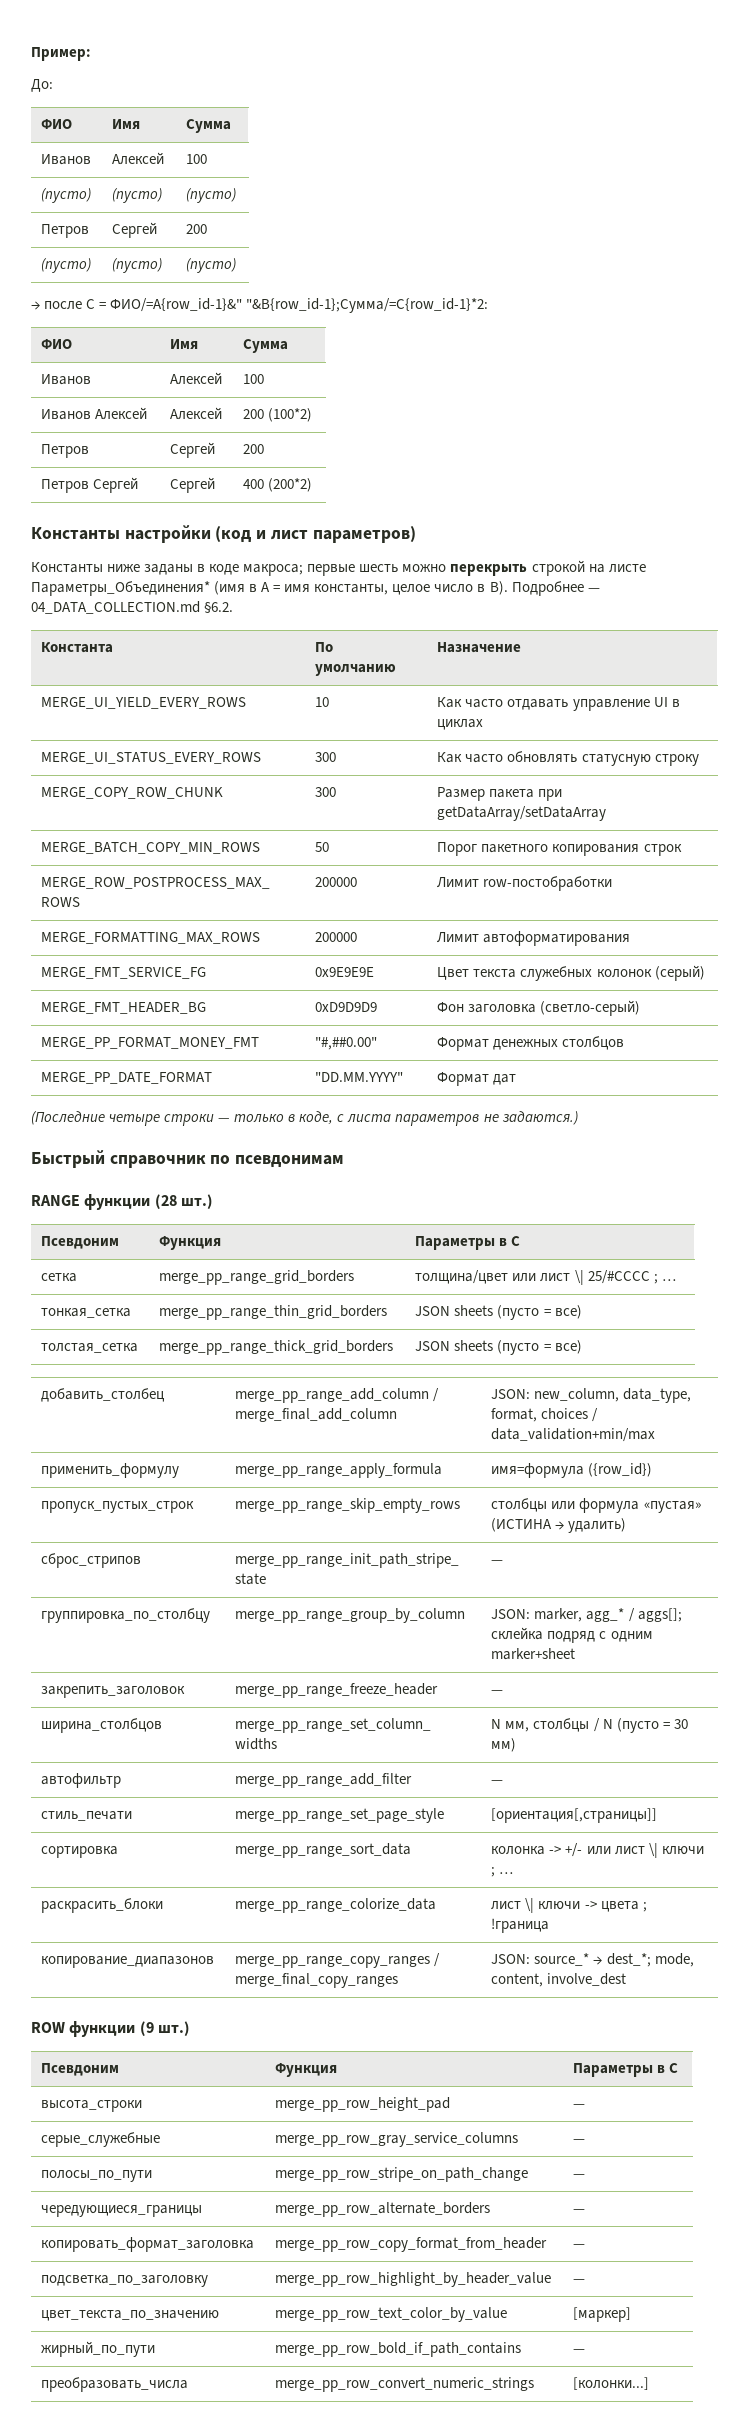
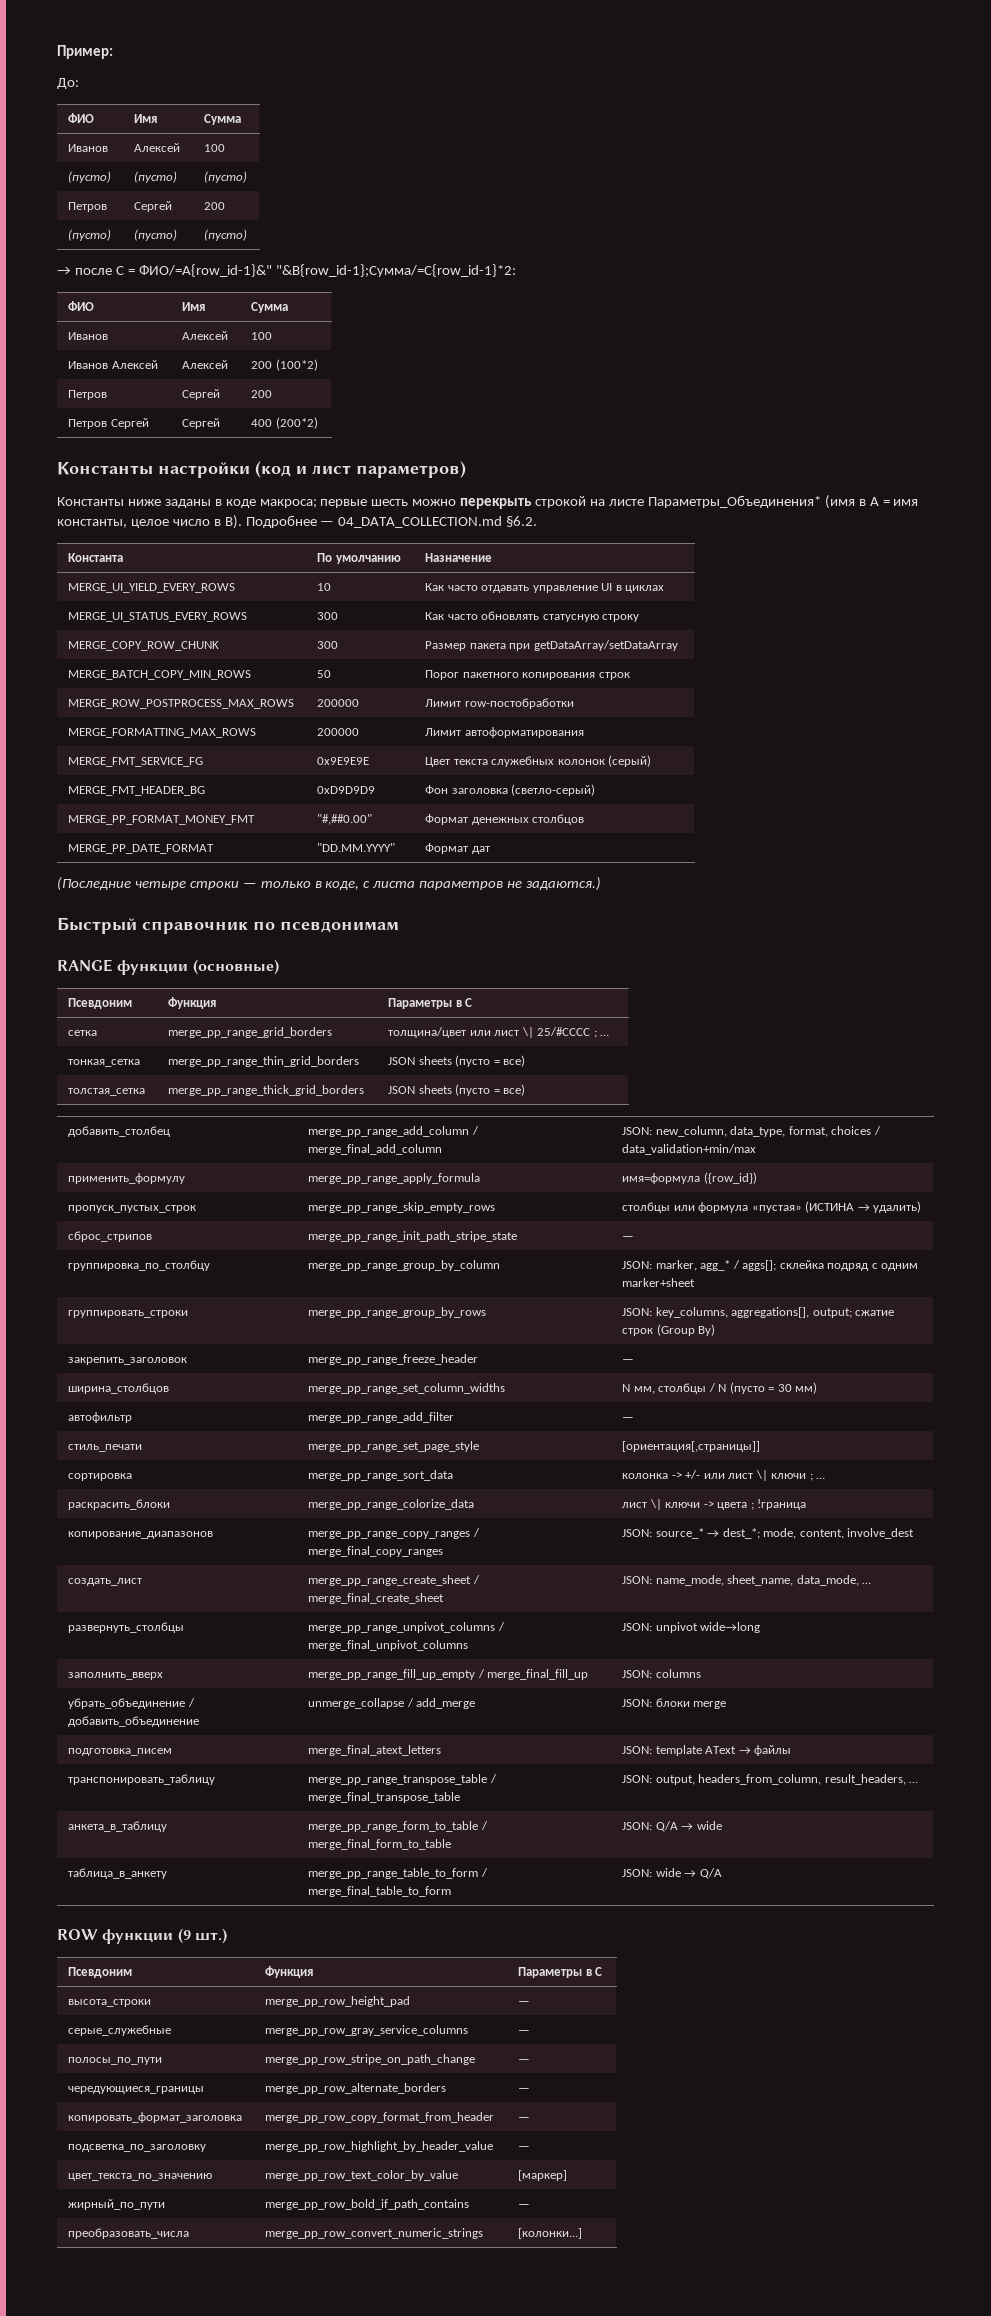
- RANGE функции (28 шт.)
+ RANGE функции (основные)
+ группировать_строки | merge_pp_range_group_by_rows | JSON: key_columns, aggregations[], output; сжатие строк (Group By)
+ создать_лист | merge_pp_range_create_sheet / merge_final_create_sheet | JSON: name_mode, sheet_name, data_mode, …
+ развернуть_столбцы | merge_pp_range_unpivot_columns / merge_final_unpivot_columns | JSON: unpivot wide→long
+ заполнить_вверх | merge_pp_range_fill_up_empty / merge_final_fill_up | JSON: columns
+ убрать_объединение / добавить_объединение | unmerge_collapse / add_merge | JSON: блоки merge
+ подготовка_писем | merge_final_atext_letters | JSON: template AText → файлы
+ транспонировать_таблицу | merge_pp_range_transpose_table / merge_final_transpose_table | JSON: output, headers_from_column, result_headers, …
+ анкета_в_таблицу | merge_pp_range_form_to_table / merge_final_form_to_table | JSON: Q/A → wide
+ таблица_в_анкету | merge_pp_range_table_to_form / merge_final_table_to_form | JSON: wide → Q/A

